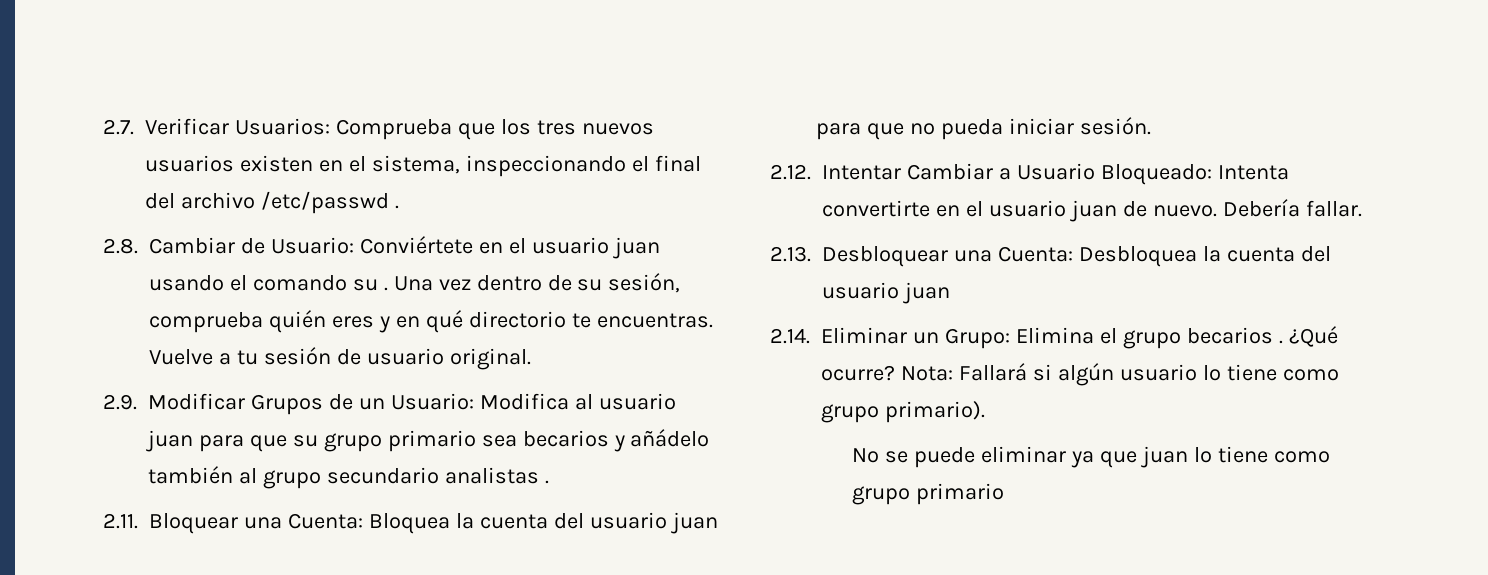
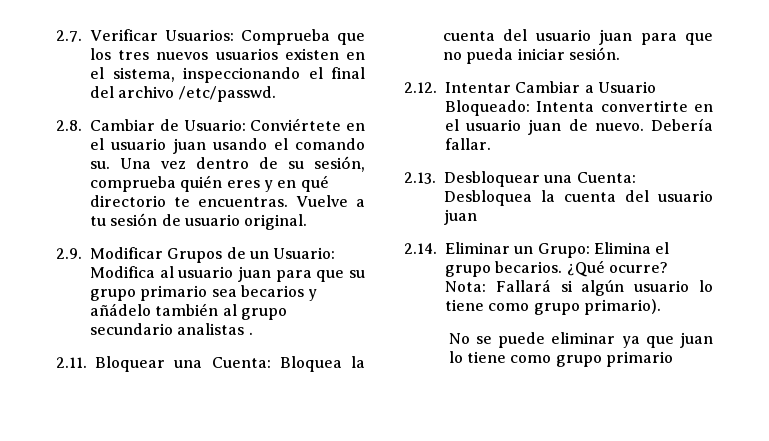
- 2.7. Verificar Usuarios: Comprueba que los tres nuevos usuarios existen en el sistema, inspeccionando el final del archivo /etc/passwd .
+ 2.7. Verificar Usuarios: Comprueba que los tres nuevos usuarios existen en el sistema, inspeccionando el final del archivo /etc/passwd.
- 2.8. Cambiar de Usuario: Conviértete en el usuario juan usando el comando su .
+ 2.8. Cambiar de Usuario: Conviértete en el usuario juan usando el comando su.
- 2.14. Eliminar un Grupo: Elimina el grupo becarios .
+ 2.14. Eliminar un Grupo: Elimina el grupo becarios.

